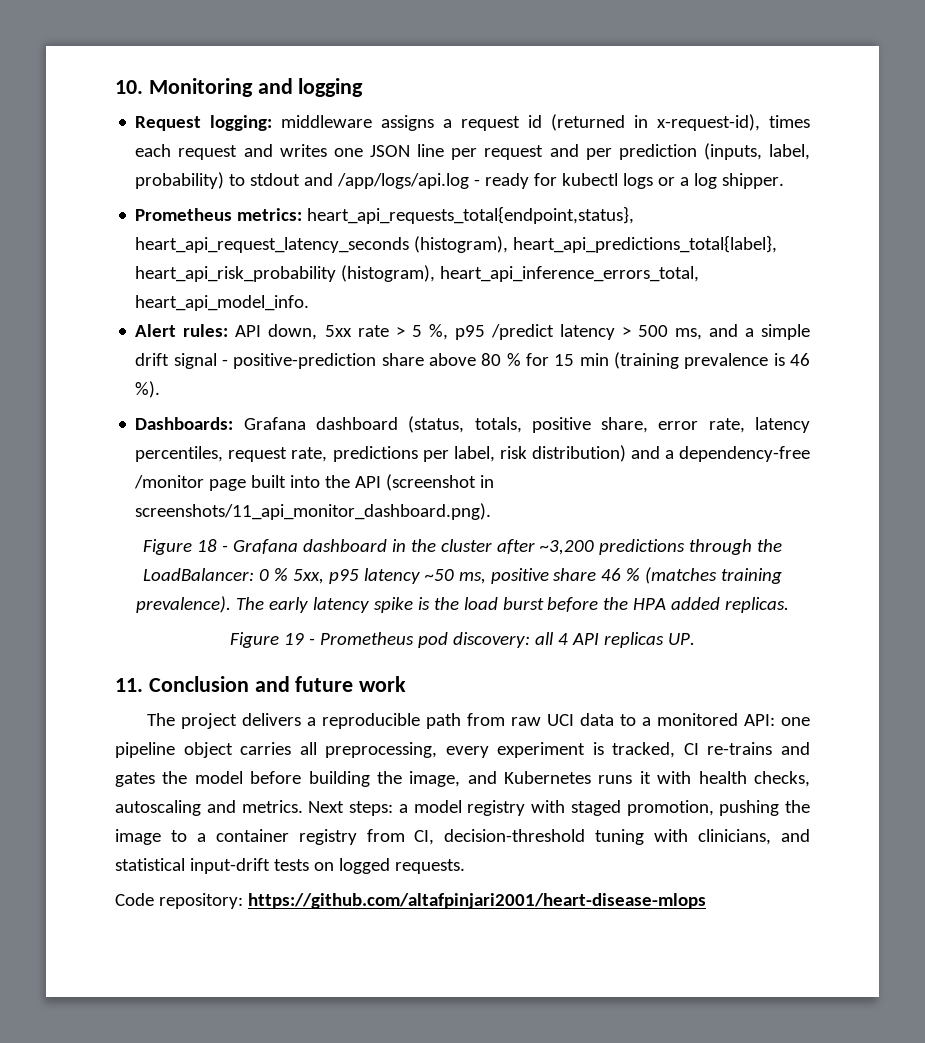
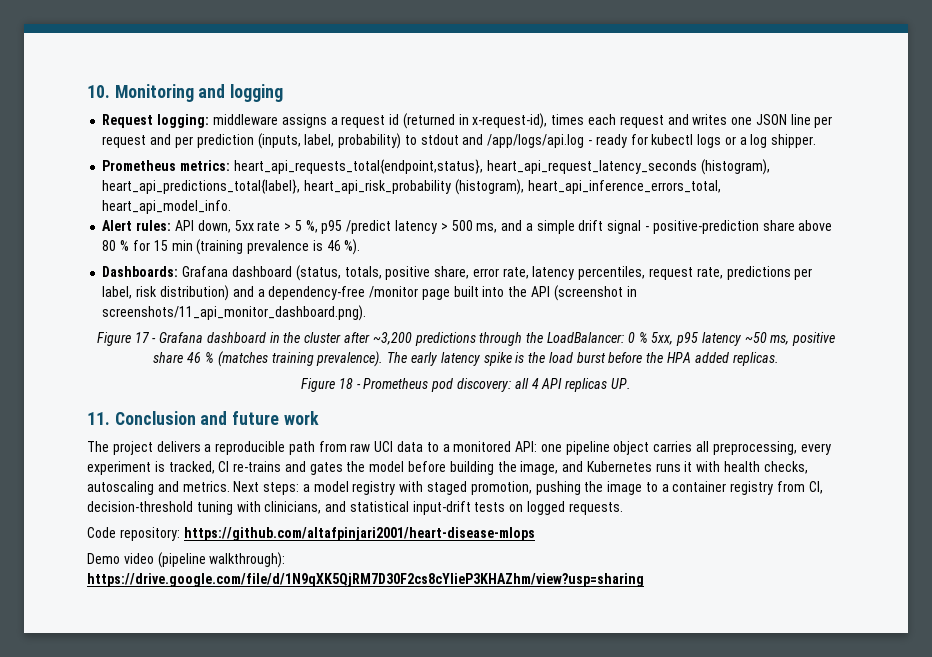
- Figure 18 - Grafana dashboard in the cluster after ~3,200 predictions through the LoadBalancer: 0 % 5xx, p95 latency ~50 ms, positive share 46 % (matches training prevalence).
+ Figure 17 - Grafana dashboard in the cluster after ~3,200 predictions through the LoadBalancer: 0 % 5xx, p95 latency ~50 ms, positive share 46 % (matches training prevalence).
- Figure 19 - Prometheus pod discovery: all 4 API replicas UP.
+ Figure 18 - Prometheus pod discovery: all 4 API replicas UP.
+ Demo video (pipeline walkthrough): https://drive.google.com/file/d/1N9qXK5QjRM7D30F2cs8cYlieP3KHAZhm/view?usp=sharing

